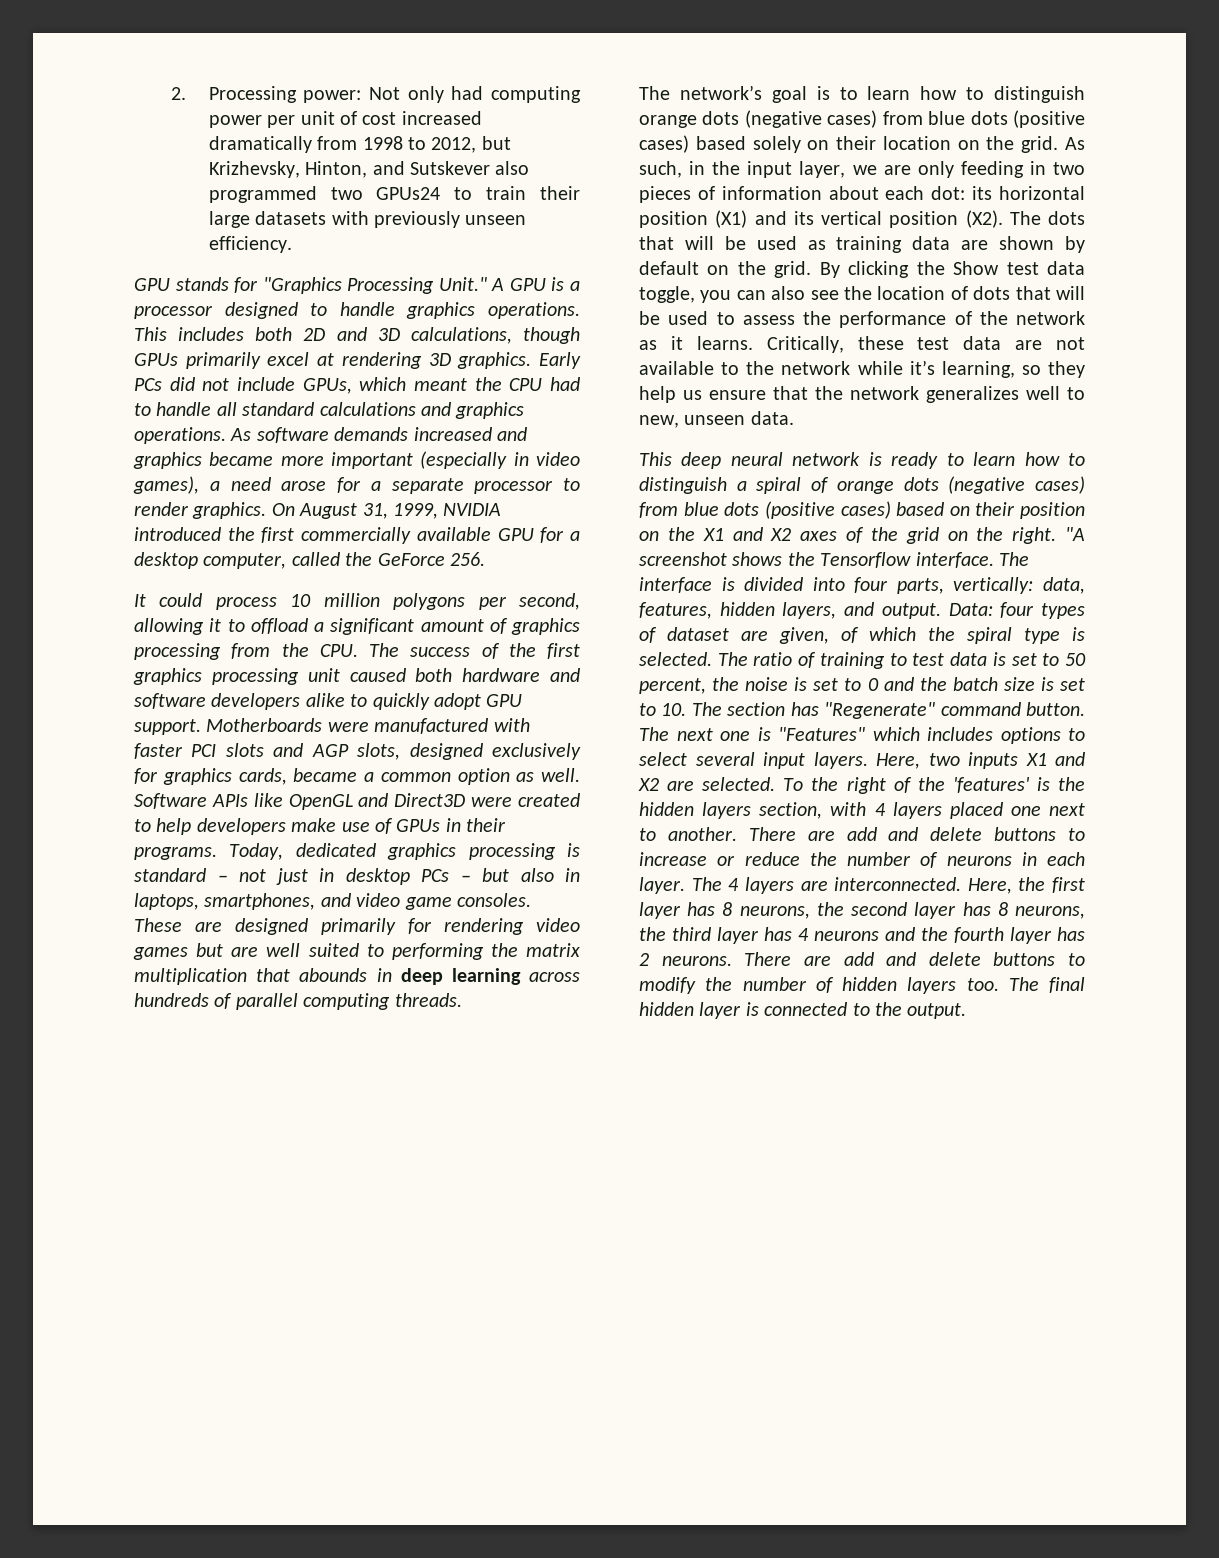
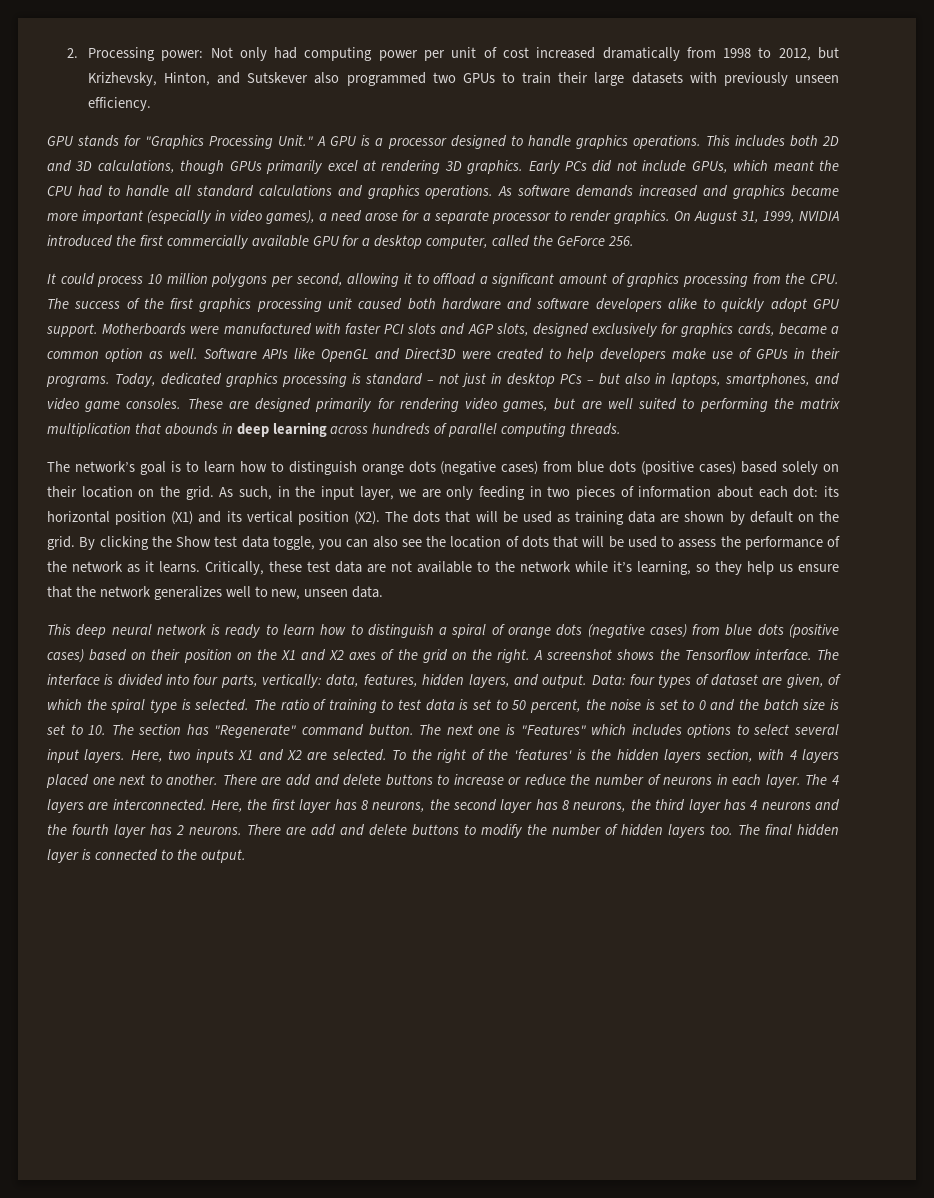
- 2. Processing power: Not only had computing power per unit of cost increased dramatically from 1998 to 2012, but Krizhevsky, Hinton, and Sutskever also programmed two GPUs24 to train their large datasets with previously unseen efficiency.
+ 2. Processing power: Not only had computing power per unit of cost increased dramatically from 1998 to 2012, but Krizhevsky, Hinton, and Sutskever also programmed two GPUs to train their large datasets with previously unseen efficiency.
- These are designed primarily for rendering video games but are well suited to performing the matrix multiplication that abounds in deep learning across hundreds of parallel computing threads.
+ These are designed primarily for rendering video games, but are well suited to performing the matrix multiplication that abounds in deep learning across hundreds of parallel computing threads.
- "A screenshot shows the Tensorflow interface.
+ A screenshot shows the Tensorflow interface.

